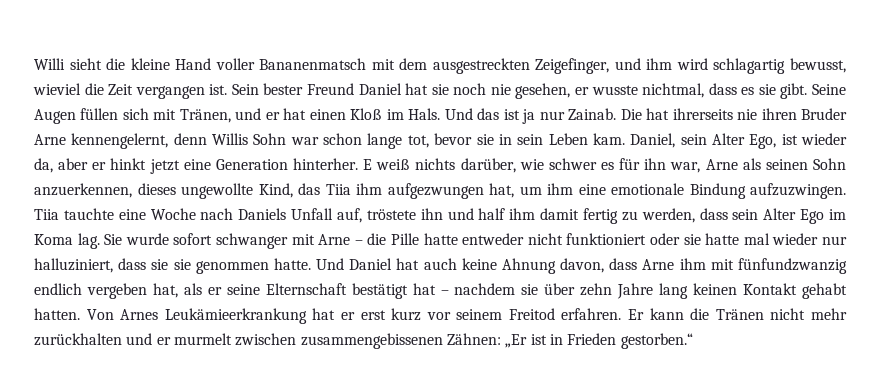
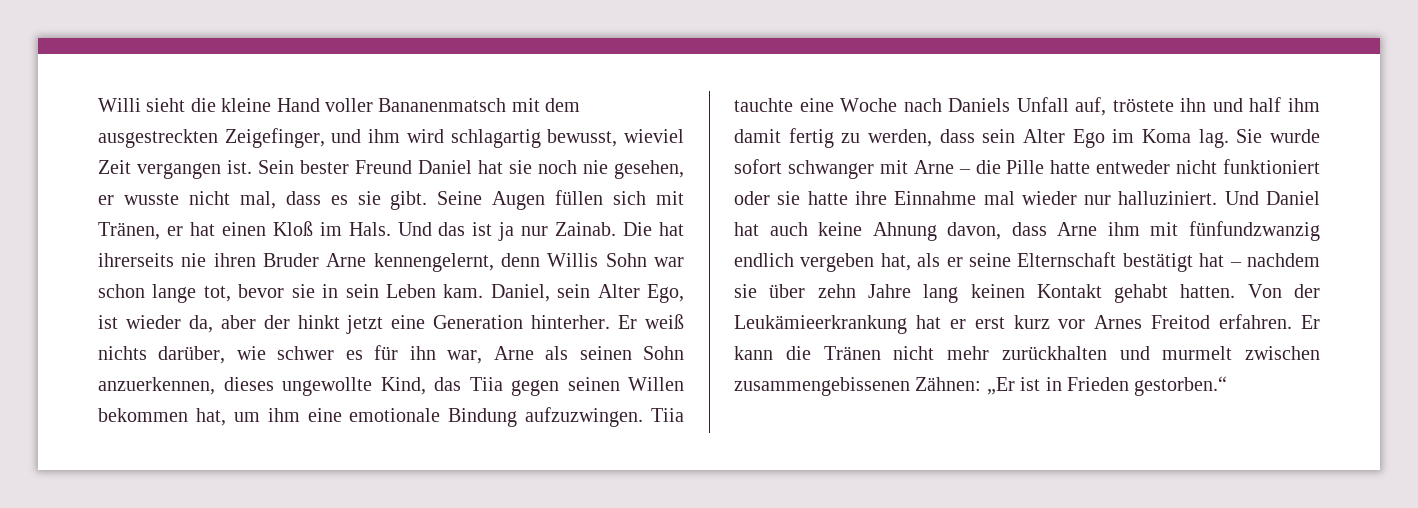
- Willi sieht die kleine Hand voller Bananenmatsch mit dem ausgestreckten Zeigefinger, und ihm wird schlagartig bewusst, wieviel die Zeit vergangen ist.
+ Willi sieht die kleine Hand voller Bananenmatsch mit dem ausgestreckten Zeigefinger, und ihm wird schlagartig bewusst, wieviel Zeit vergangen ist.
- Sein bester Freund Daniel hat sie noch nie gesehen, er wusste nichtmal, dass es sie gibt.
+ Sein bester Freund Daniel hat sie noch nie gesehen, er wusste nicht mal, dass es sie gibt.
- Seine Augen füllen sich mit Tränen, und er hat einen Kloß im Hals.
+ Seine Augen füllen sich mit Tränen, er hat einen Kloß im Hals.
- Daniel, sein Alter Ego, ist wieder da, aber er hinkt jetzt eine Generation hinterher.
+ Daniel, sein Alter Ego, ist wieder da, aber der hinkt jetzt eine Generation hinterher.
- E weiß nichts darüber, wie schwer es für ihn war, Arne als seinen Sohn anzuerkennen, dieses ungewollte Kind, das Tiia ihm aufgezwungen hat, um ihm eine emotionale Bindung aufzuzwingen.
+ Er weiß nichts darüber, wie schwer es für ihn war, Arne als seinen Sohn anzuerkennen, dieses ungewollte Kind, das Tiia gegen seinen Willen bekommen hat, um ihm eine emotionale Bindung aufzuzwingen.
- Sie wurde sofort schwanger mit Arne – die Pille hatte entweder nicht funktioniert oder sie hatte mal wieder nur halluziniert, dass sie sie genommen hatte.
+ Sie wurde sofort schwanger mit Arne – die Pille hatte entweder nicht funktioniert oder sie hatte ihre Einnahme mal wieder nur halluziniert.
- Von Arnes Leukämieerkrankung hat er erst kurz vor seinem Freitod erfahren.
+ Von der Leukämieerkrankung hat er erst kurz vor Arnes Freitod erfahren.
- Er kann die Tränen nicht mehr zurückhalten und er murmelt zwischen zusammengebissenen Zähnen: „Er ist in Frieden gestorben.“
+ Er kann die Tränen nicht mehr zurückhalten und murmelt zwischen zusammengebissenen Zähnen: „Er ist in Frieden gestorben.“

